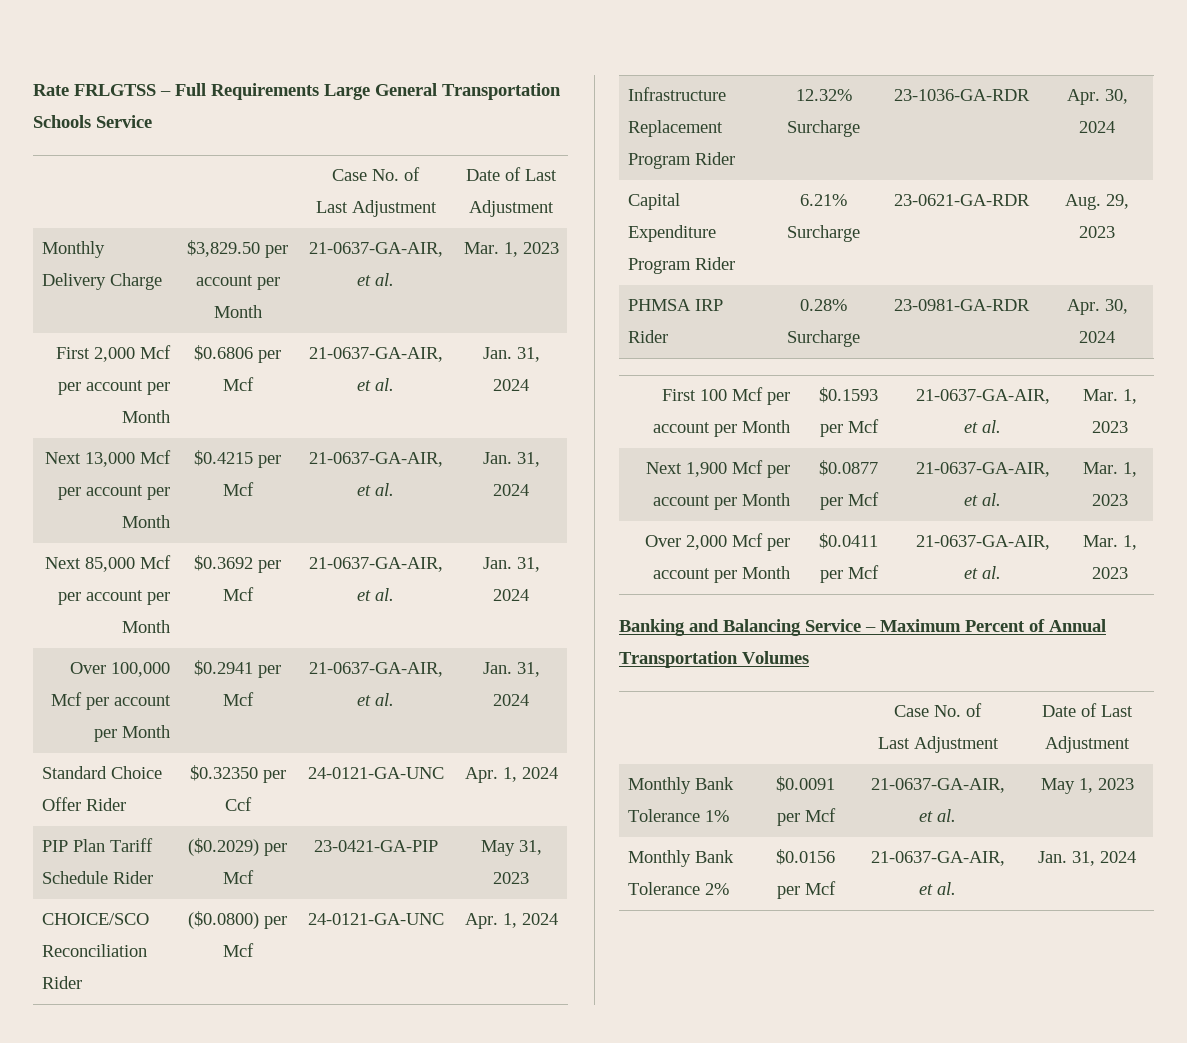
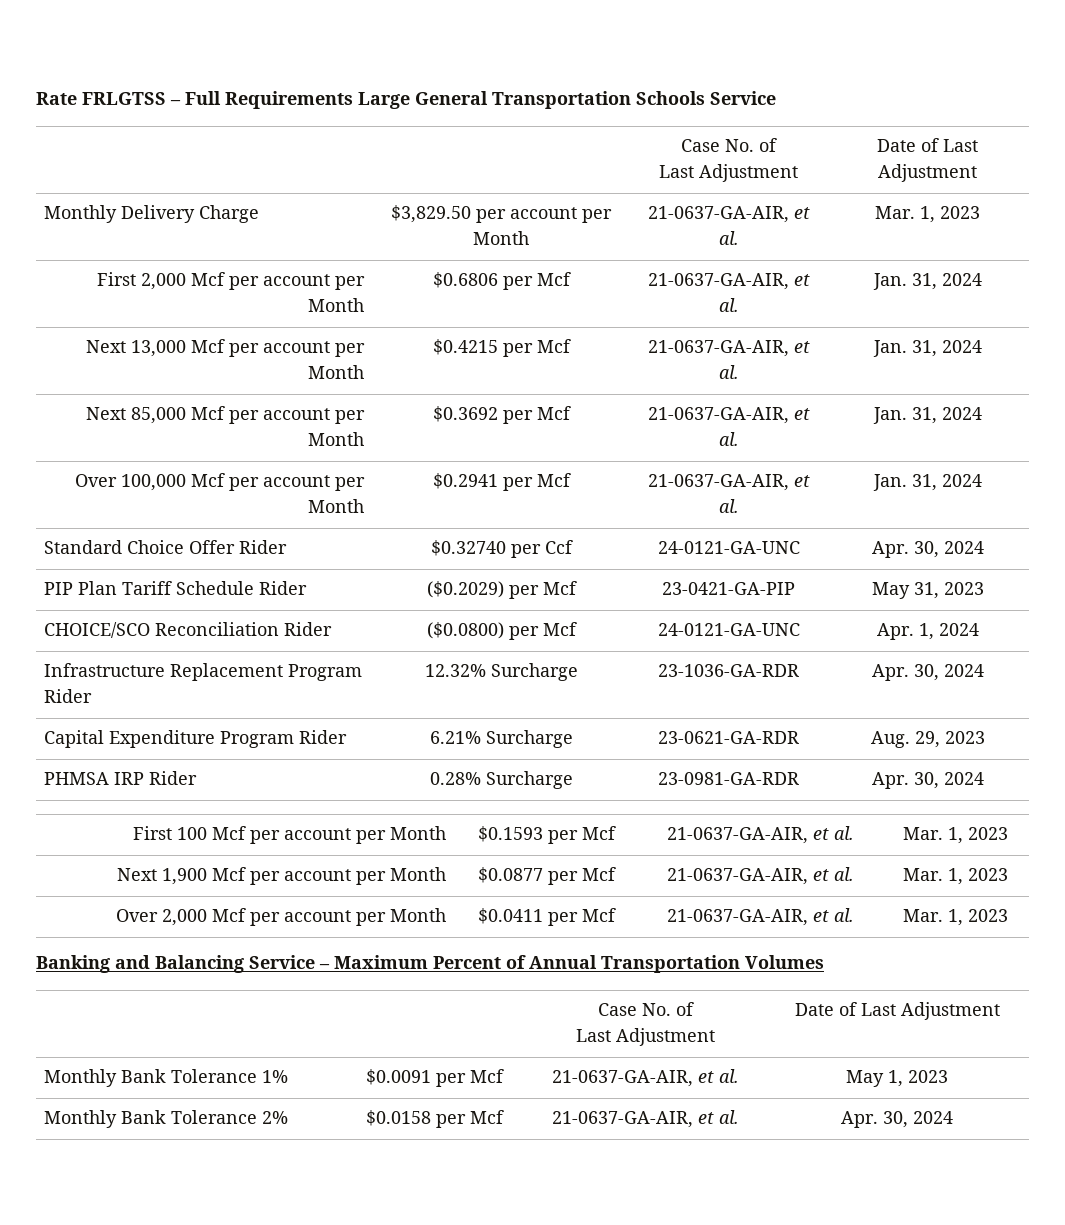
- Standard Choice Offer Rider | $0.32350 per Ccf | 24-0121-GA-UNC | Apr. 1, 2024
+ Standard Choice Offer Rider | $0.32740 per Ccf | 24-0121-GA-UNC | Apr. 30, 2024
- Monthly Bank Tolerance 2% | $0.0156 per Mcf | 21-0637-GA-AIR, et al. | Jan. 31, 2024
+ Monthly Bank Tolerance 2% | $0.0158 per Mcf | 21-0637-GA-AIR, et al. | Apr. 30, 2024

